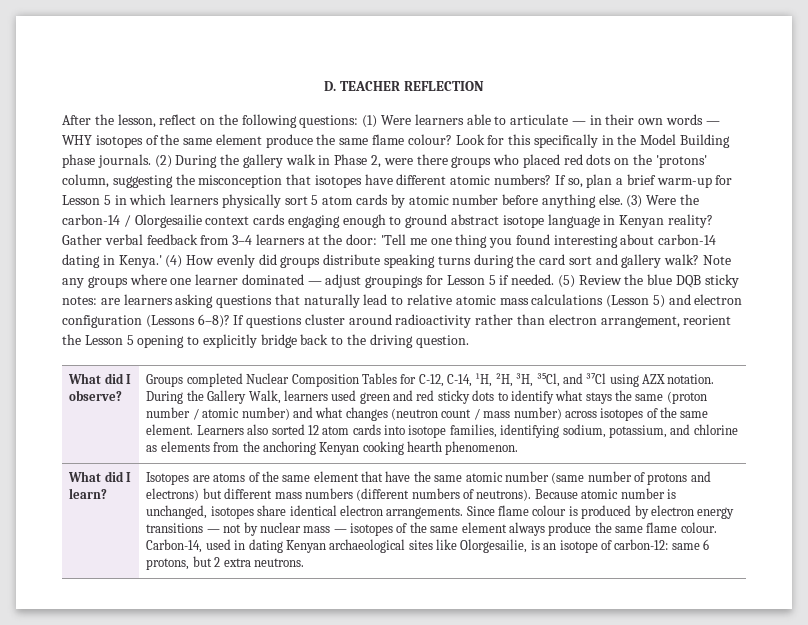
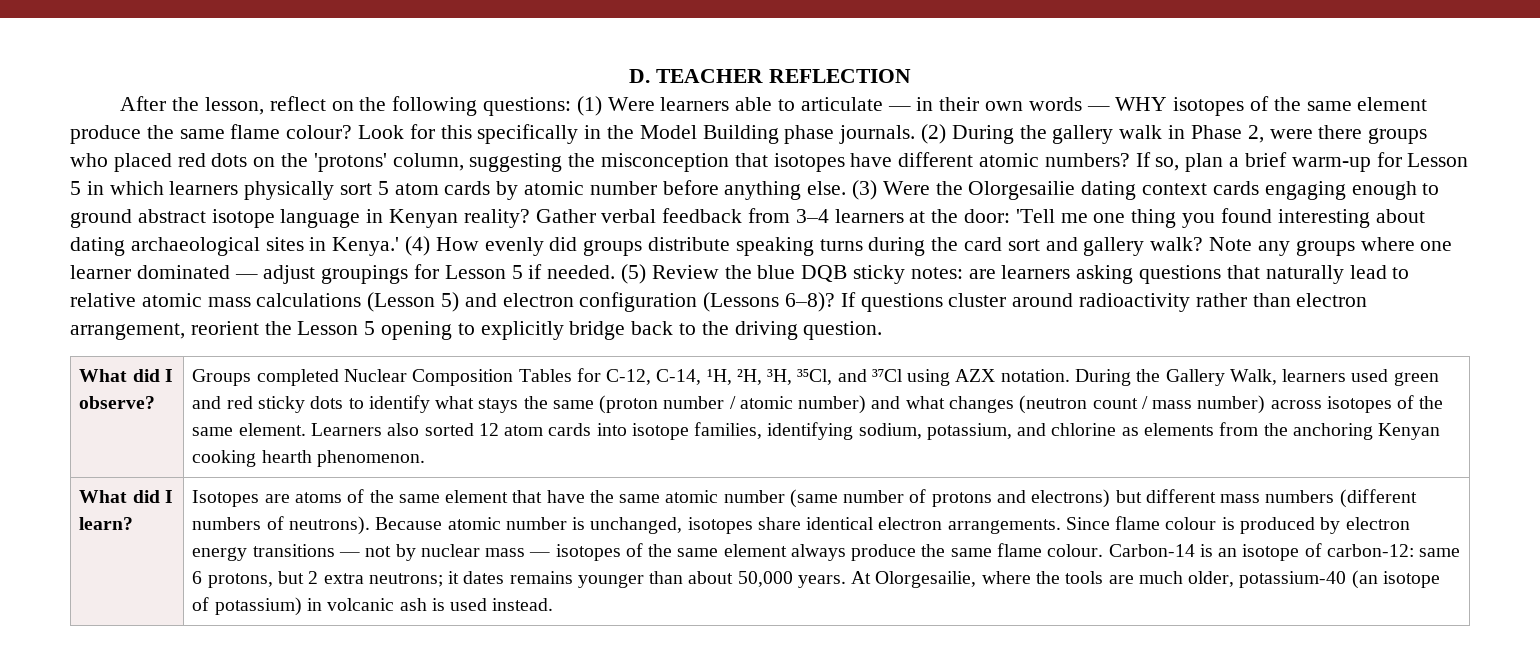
- (3) Were the carbon-14 / Olorgesailie context cards engaging enough to ground abstract isotope language in Kenyan reality?
+ (3) Were the Olorgesailie dating context cards engaging enough to ground abstract isotope language in Kenyan reality?
- Gather verbal feedback from 3–4 learners at the door: 'Tell me one thing you found interesting about carbon-14 dating in Kenya.'
+ Gather verbal feedback from 3–4 learners at the door: 'Tell me one thing you found interesting about dating archaeological sites in Kenya.'
- Carbon-14, used in dating Kenyan archaeological sites like Olorgesailie, is an isotope of carbon-12: same 6 protons, but 2 extra neutrons.
+ Carbon-14 is an isotope of carbon-12: same 6 protons, but 2 extra neutrons; it dates remains younger than about 50,000 years. At Olorgesailie, where the tools are much older, potassium-40 (an isotope of potassium) in volcanic ash is used instead.

